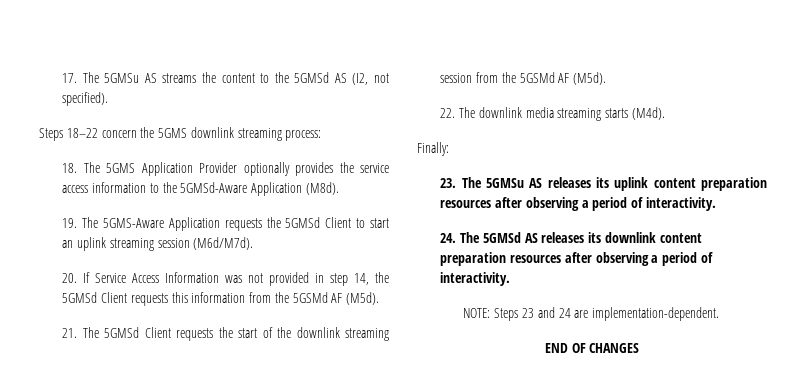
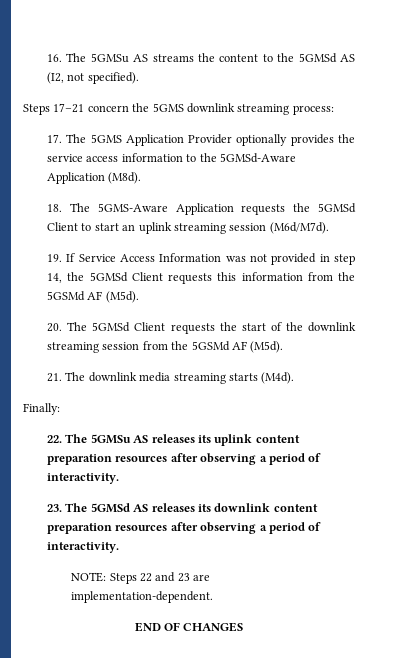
- 17. The 5GMSu AS streams the content to the 5GMSd AS (I2, not specified).
+ 16. The 5GMSu AS streams the content to the 5GMSd AS (I2, not specified).
- Steps 18–22 concern the 5GMS downlink streaming process:
+ Steps 17–21 concern the 5GMS downlink streaming process:
- 18. The 5GMS Application Provider optionally provides the service access information to the 5GMSd-Aware Application (M8d).
+ 17. The 5GMS Application Provider optionally provides the service access information to the 5GMSd-Aware Application (M8d).
- 19. The 5GMS-Aware Application requests the 5GMSd Client to start an uplink streaming session (M6d/M7d).
+ 18. The 5GMS-Aware Application requests the 5GMSd Client to start an uplink streaming session (M6d/M7d).
- 20. If Service Access Information was not provided in step 14, the 5GMSd Client requests this information from the 5GSMd AF (M5d).
+ 19. If Service Access Information was not provided in step 14, the 5GMSd Client requests this information from the 5GSMd AF (M5d).
- 21. The 5GMSd Client requests the start of the downlink streaming session from the 5GSMd AF (M5d).
+ 20. The 5GMSd Client requests the start of the downlink streaming session from the 5GSMd AF (M5d).
- 22. The downlink media streaming starts (M4d).
+ 21. The downlink media streaming starts (M4d).
- 23. The 5GMSu AS releases its uplink content preparation resources after observing a period of interactivity.
+ 22. The 5GMSu AS releases its uplink content preparation resources after observing a period of interactivity.
- 24. The 5GMSd AS releases its downlink content preparation resources after observing a period of interactivity.
+ 23. The 5GMSd AS releases its downlink content preparation resources after observing a period of interactivity.
- NOTE: Steps 23 and 24 are implementation-dependent.
+ NOTE: Steps 22 and 23 are implementation-dependent.

